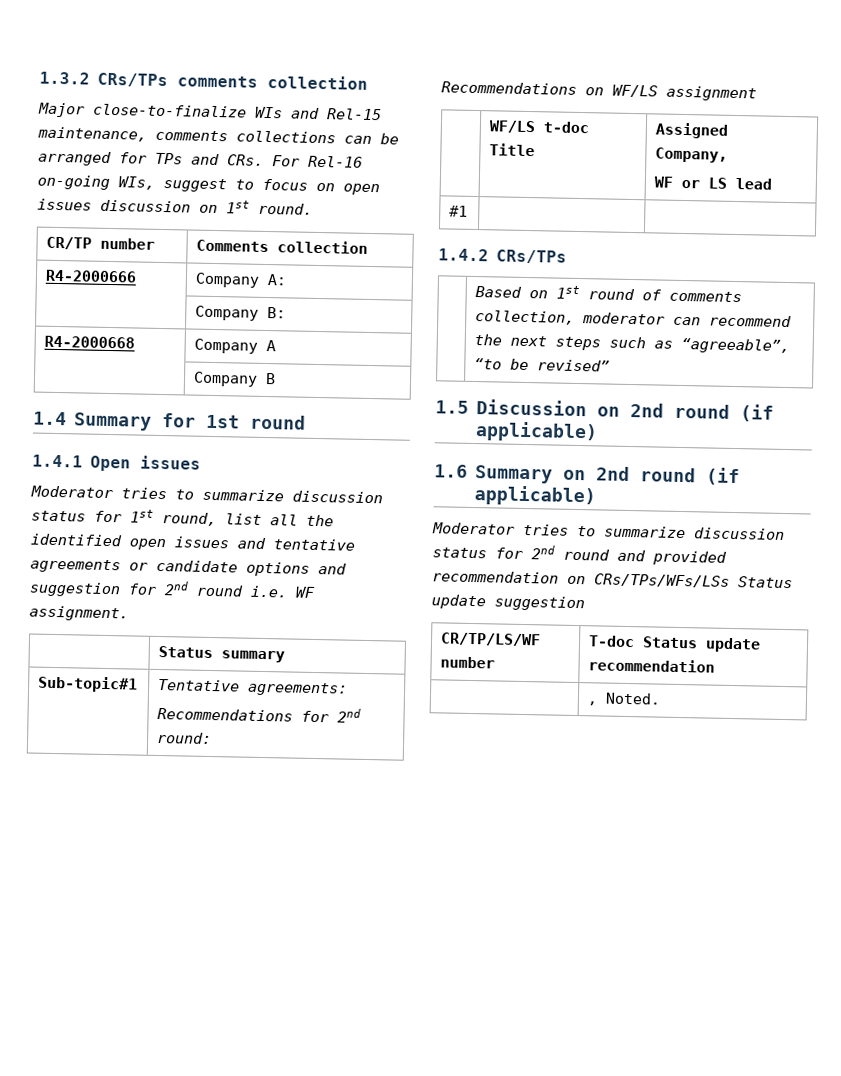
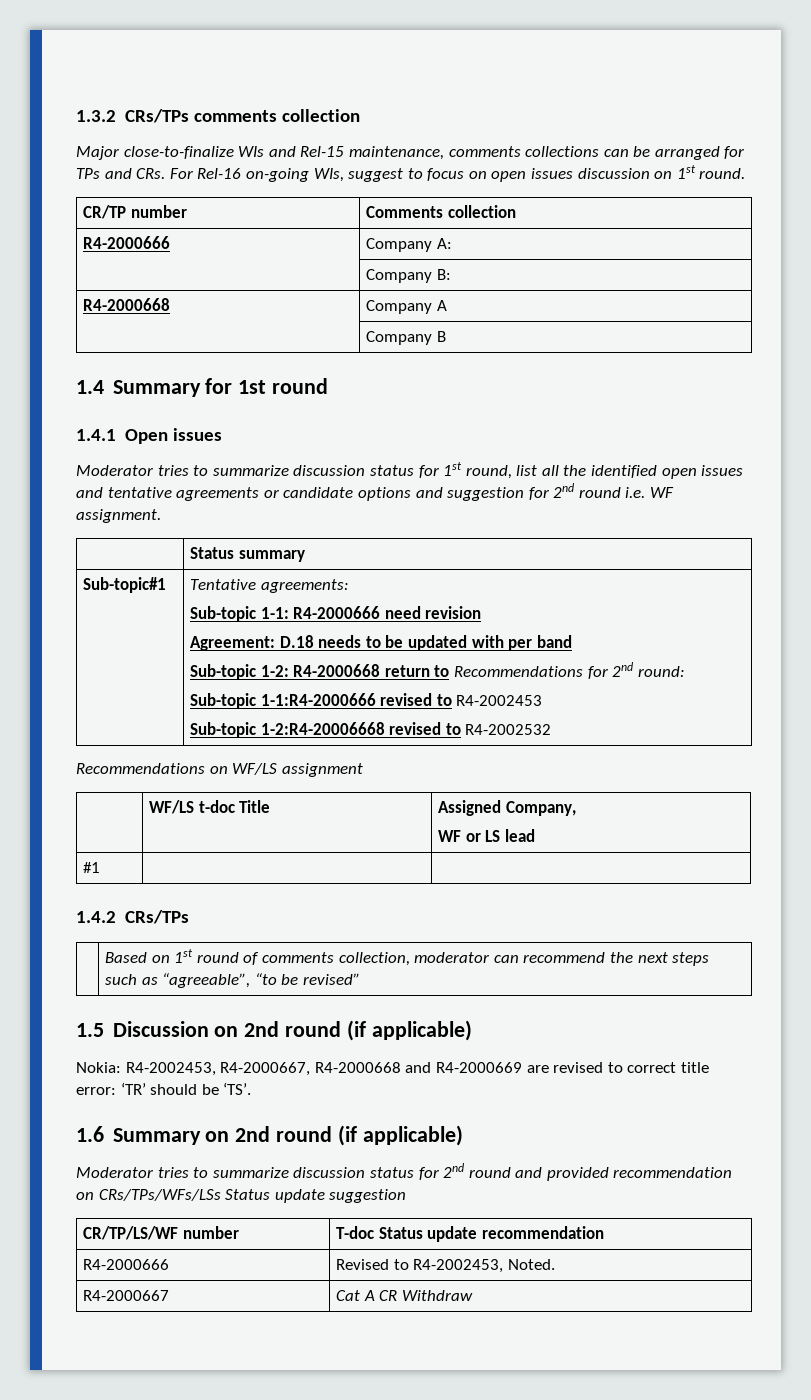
  Sub-topic#1 | Tentative agreements:
- Recommendations for 2nd round:
+ Sub-topic 1-1: R4-2000666 need revision
+ Agreement: D.18 needs to be updated with per band
+ Sub-topic 1-2: R4-2000668 return to Recommendations for 2nd round:
+ Sub-topic 1-1:R4-2000666 revised to R4-2002453
+ Sub-topic 1-2:R4-20006668 revised to R4-2002532
+ Nokia: R4-2002453, R4-2000667, R4-2000668 and R4-2000669 are revised to correct title error: ‘TR’ should be ‘TS’.
- | , Noted.
+ R4-2000666 | Revised to R4-2002453, Noted.
+ R4-2000667 | Cat A CR Withdraw

